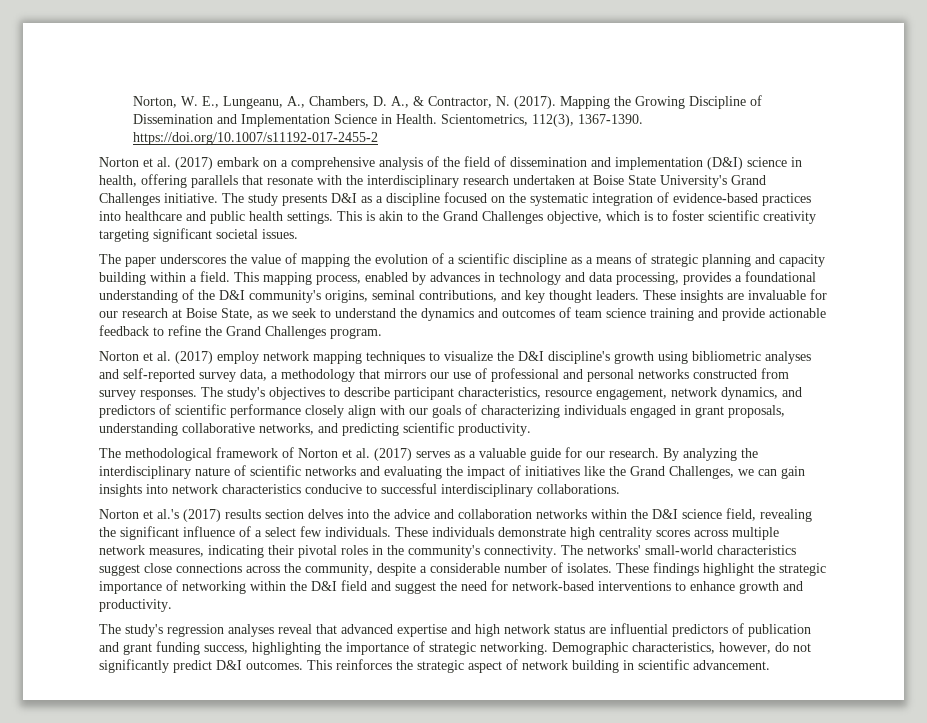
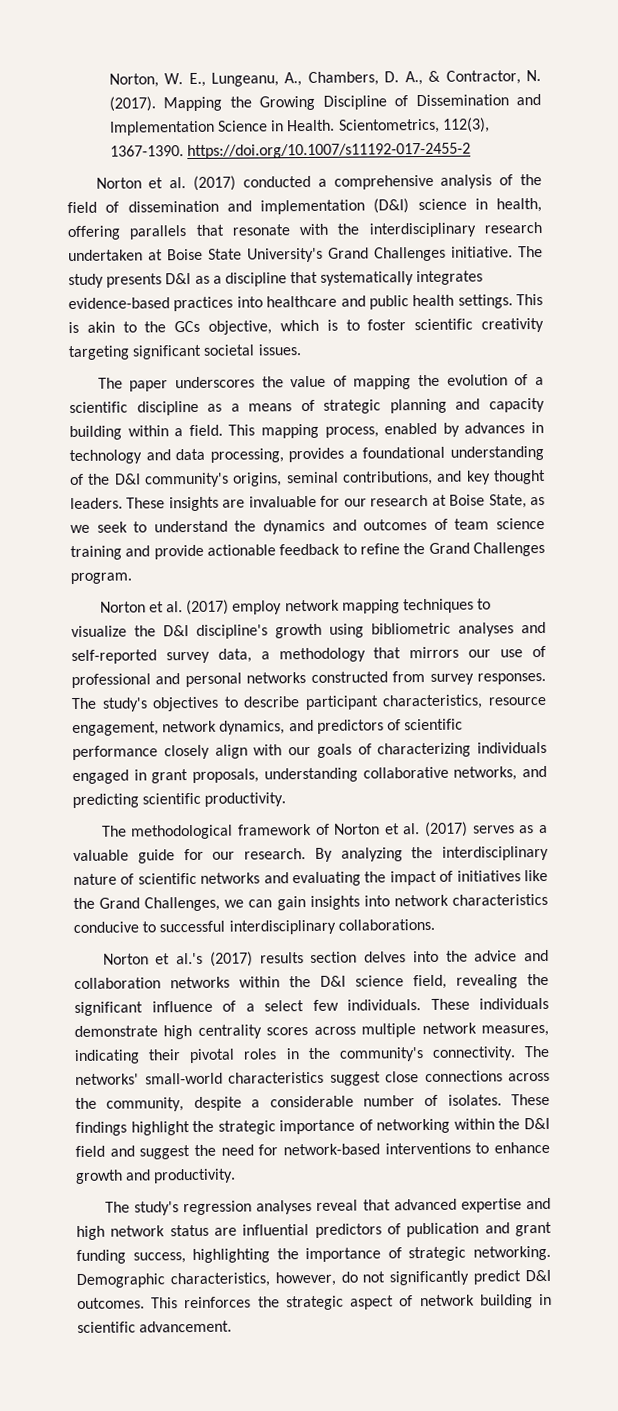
- Norton et al. (2017) embark on a comprehensive analysis of the field of dissemination and implementation (D&I) science in health, offering parallels that resonate with the interdisciplinary research undertaken at Boise State University's Grand Challenges initiative.
+ Norton et al. (2017) conducted a comprehensive analysis of the field of dissemination and implementation (D&I) science in health, offering parallels that resonate with the interdisciplinary research undertaken at Boise State University's Grand Challenges initiative.
- The study presents D&I as a discipline focused on the systematic integration of evidence-based practices into healthcare and public health settings.
+ The study presents D&I as a discipline that systematically integrates evidence-based practices into healthcare and public health settings.
- This is akin to the Grand Challenges objective, which is to foster scientific creativity targeting significant societal issues.
+ This is akin to the GCs objective, which is to foster scientific creativity targeting significant societal issues.

